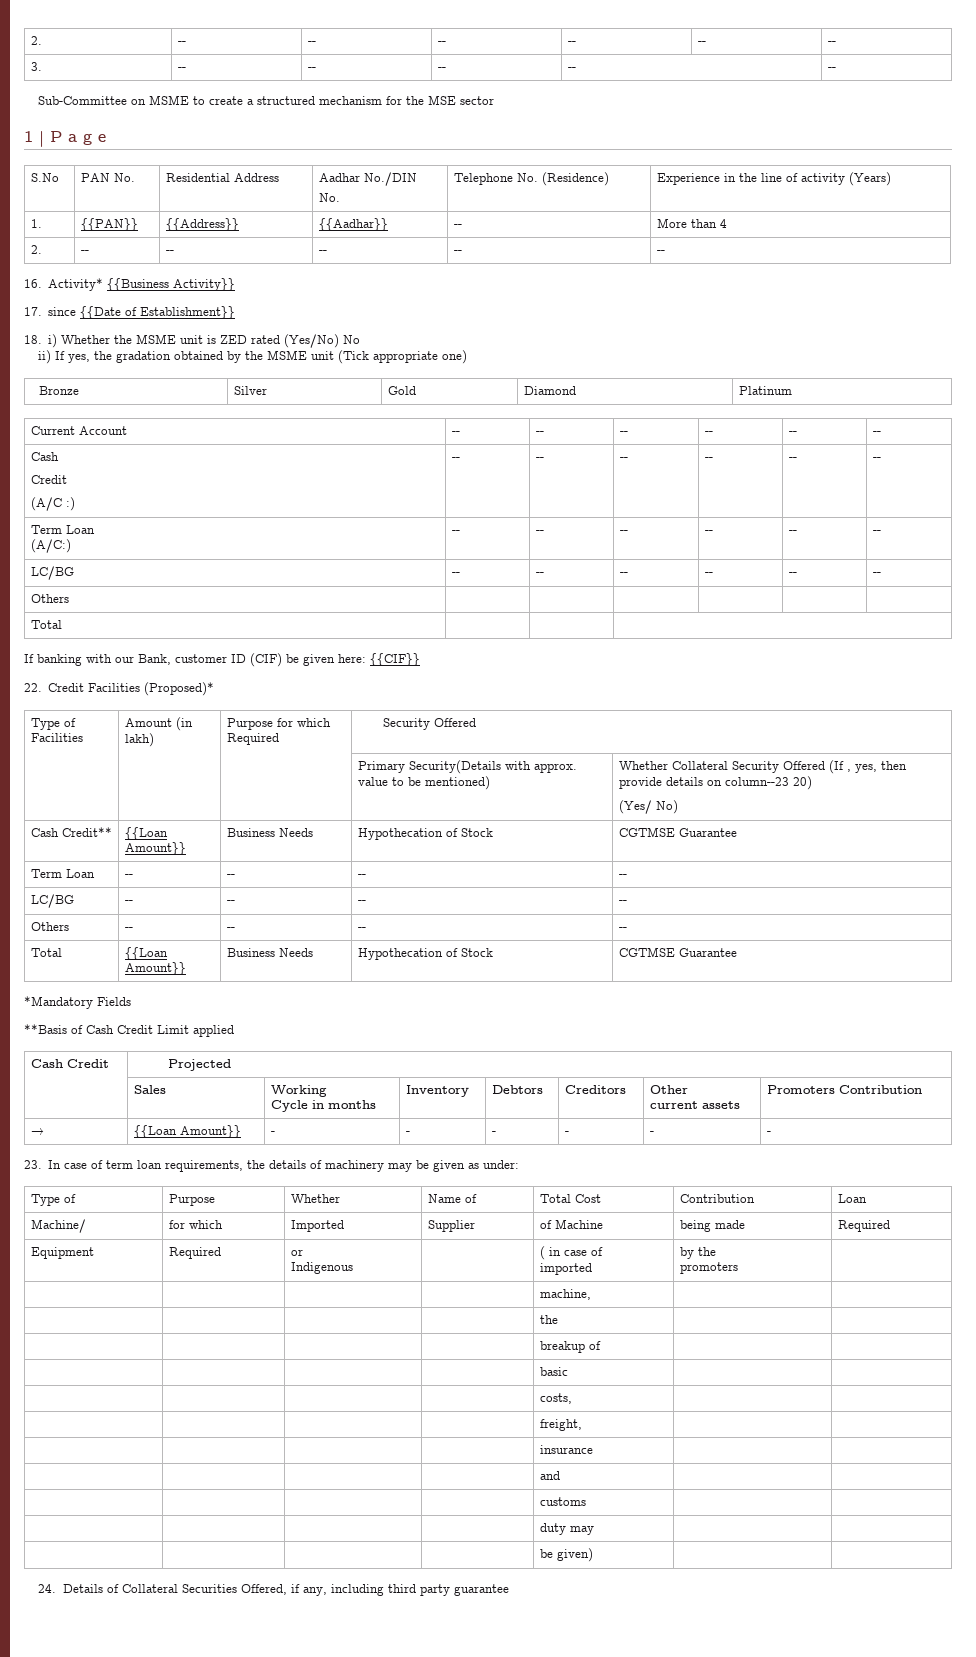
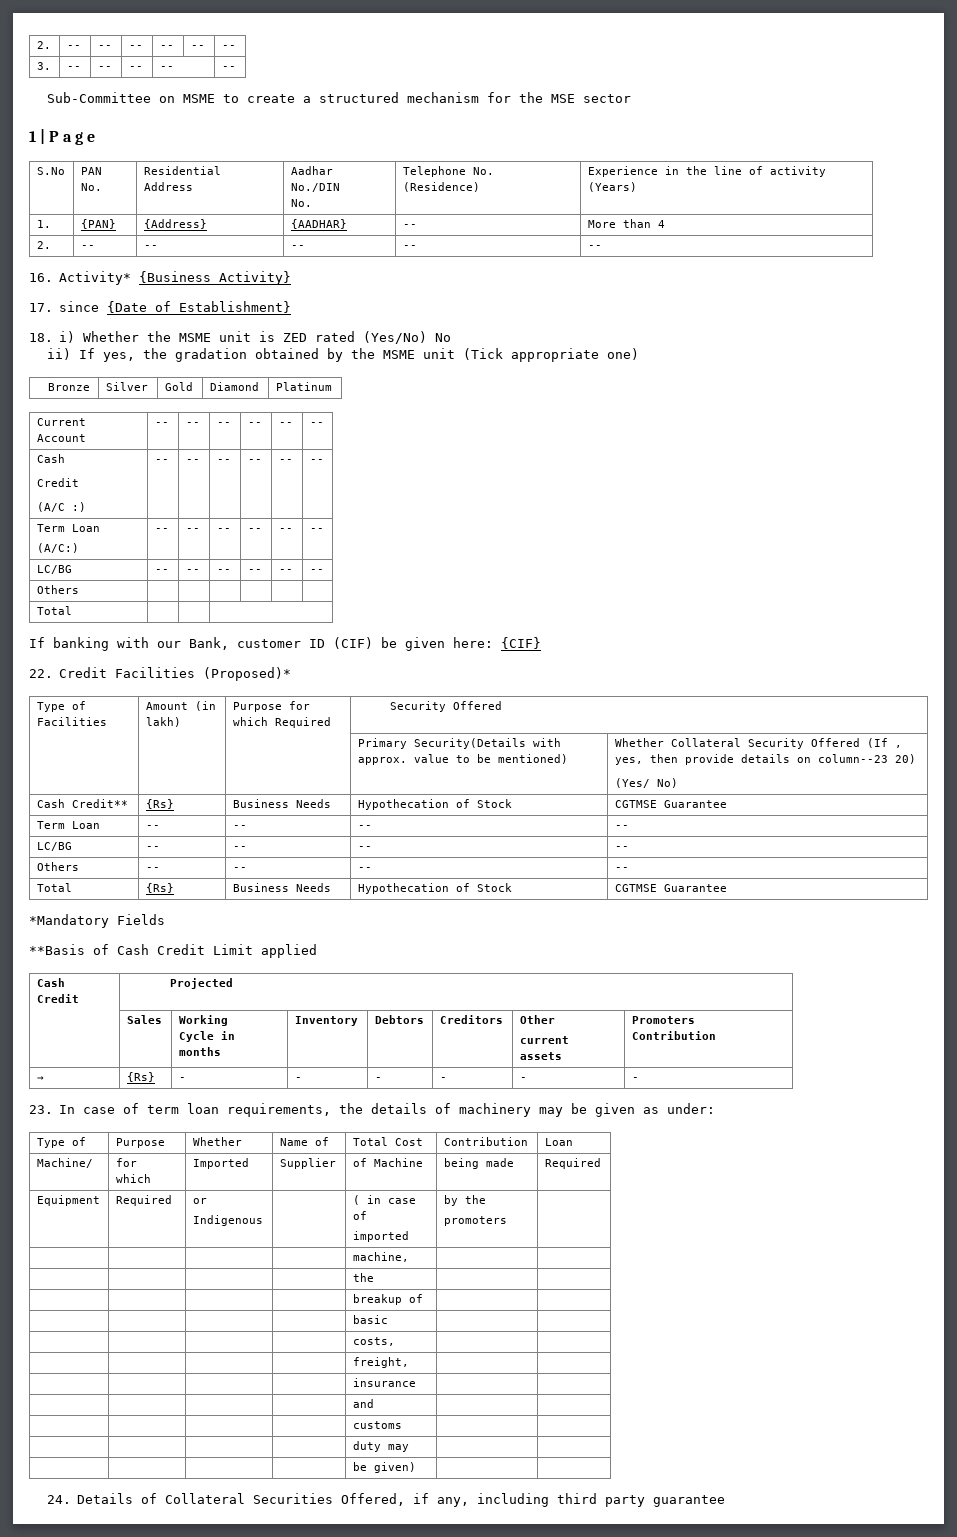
- 1. | {{PAN}} | {{Address}} | {{Aadhar}} | -- | More than 4
+ 1. | {PAN} | {Address} | {AADHAR} | -- | More than 4
- 16. Activity* {{Business Activity}}
+ 16. Activity* {Business Activity}
- 17. since {{Date of Establishment}}
+ 17. since {Date of Establishment}
- If banking with our Bank, customer ID (CIF) be given here: {{CIF}}
+ If banking with our Bank, customer ID (CIF) be given here: {CIF}
- Cash Credit** | {{Loan Amount}} | Business Needs | Hypothecation of Stock | CGTMSE Guarantee
+ Cash Credit** | {Rs} | Business Needs | Hypothecation of Stock | CGTMSE Guarantee
- Total | {{Loan Amount}} | Business Needs | Hypothecation of Stock | CGTMSE Guarantee
+ Total | {Rs} | Business Needs | Hypothecation of Stock | CGTMSE Guarantee
- → | {{Loan Amount}} | - | - | - | - | - | -
+ → | {Rs} | - | - | - | - | - | -

